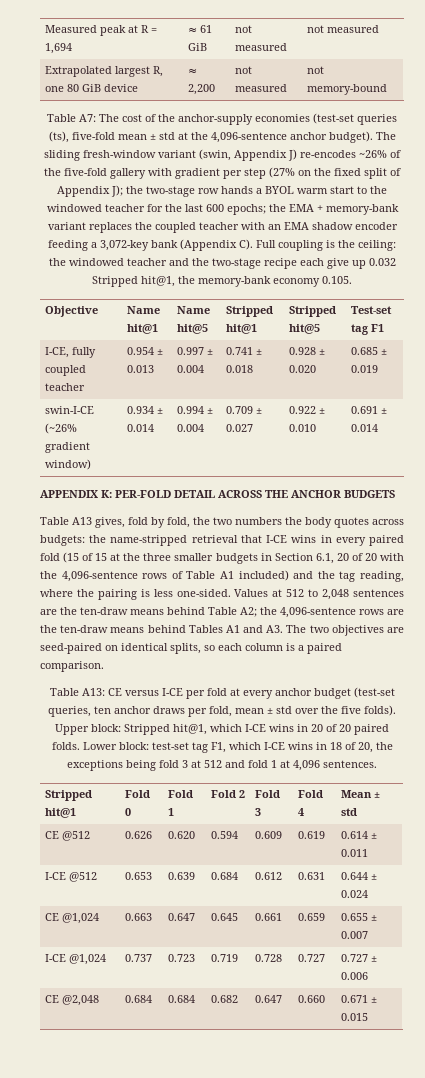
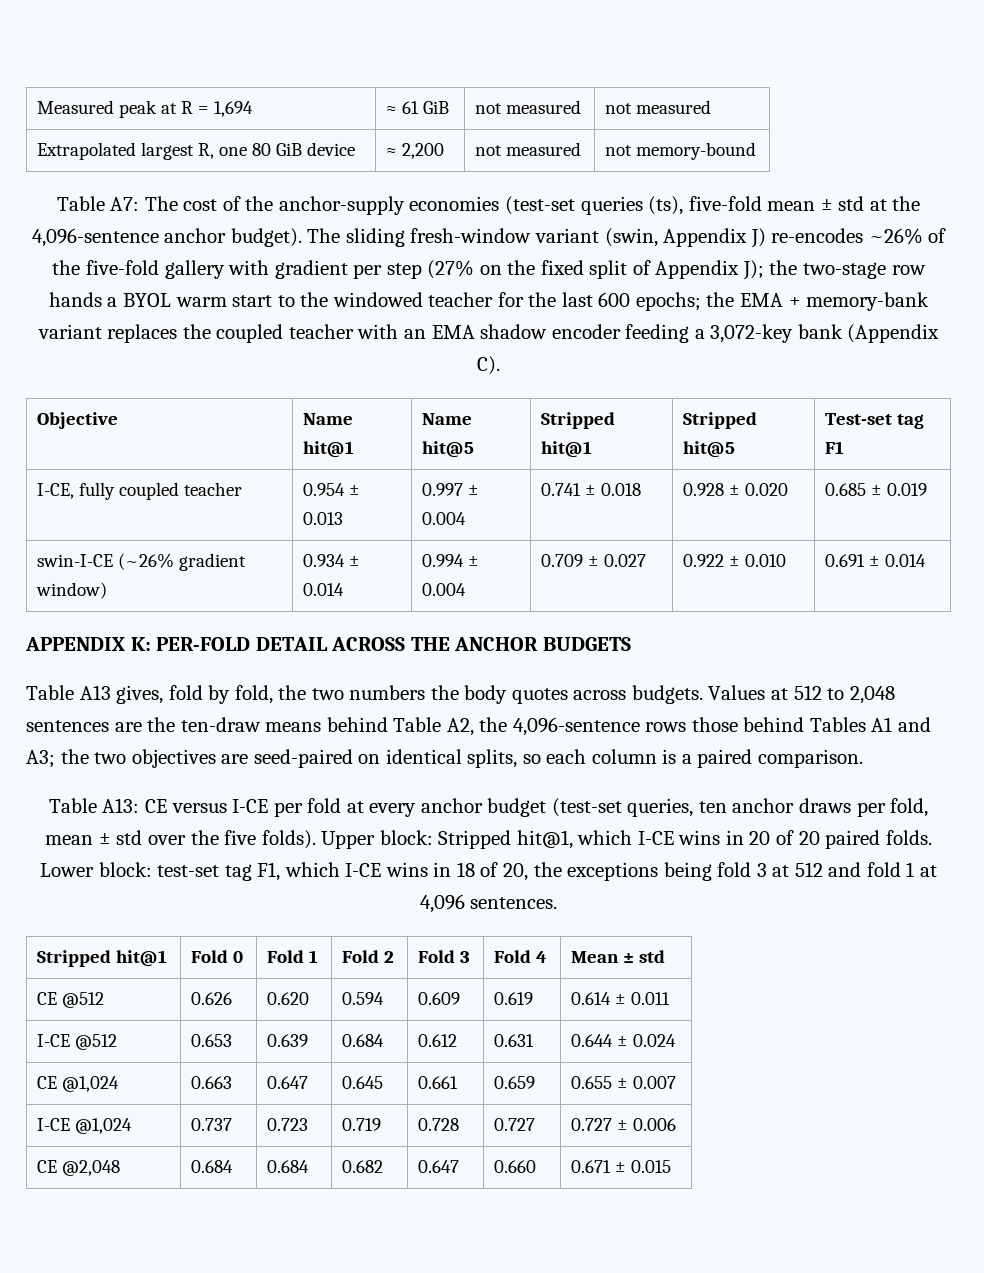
- the EMA + memory-bank variant replaces the coupled teacher with an EMA shadow encoder feeding a 3,072-key bank (Appendix C). Full coupling is the ceiling: the windowed teacher and the two-stage recipe each give up 0.032 Stripped hit@1, the memory-bank economy 0.105.
+ the EMA + memory-bank variant replaces the coupled teacher with an EMA shadow encoder feeding a 3,072-key bank (Appendix C).
- Table A13 gives, fold by fold, the two numbers the body quotes across budgets: the name-stripped retrieval that I-CE wins in every paired fold (15 of 15 at the three smaller budgets in Section 6.1, 20 of 20 with the 4,096-sentence rows of Table A1 included) and the tag reading, where the pairing is less one-sided.
+ Table A13 gives, fold by fold, the two numbers the body quotes across budgets.
- Values at 512 to 2,048 sentences are the ten-draw means behind Table A2; the 4,096-sentence rows are the ten-draw means behind Tables A1 and A3. The two objectives are seed-paired on identical splits, so each column is a paired comparison.
+ Values at 512 to 2,048 sentences are the ten-draw means behind Table A2, the 4,096-sentence rows those behind Tables A1 and A3; the two objectives are seed-paired on identical splits, so each column is a paired comparison.

